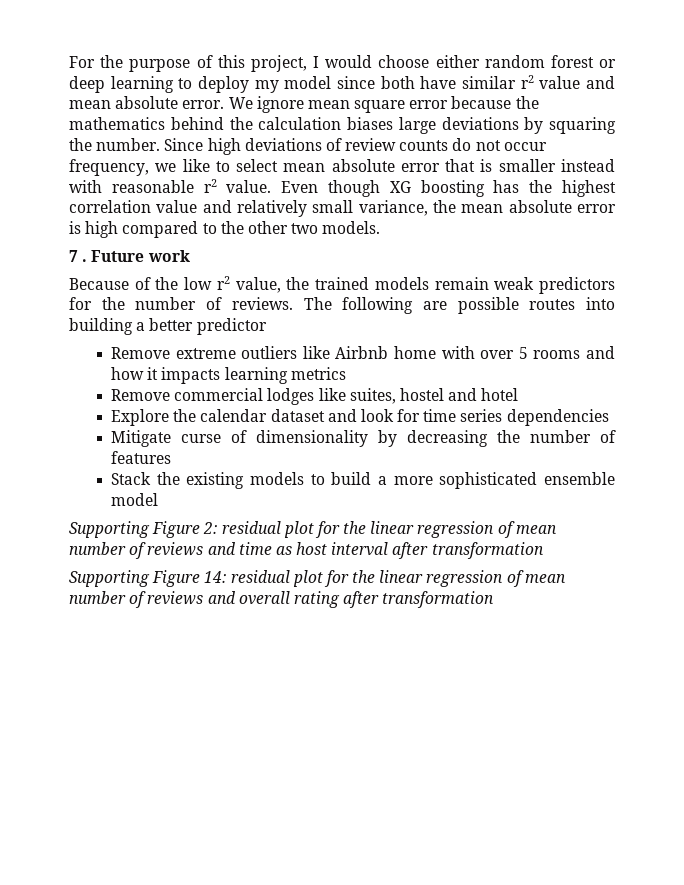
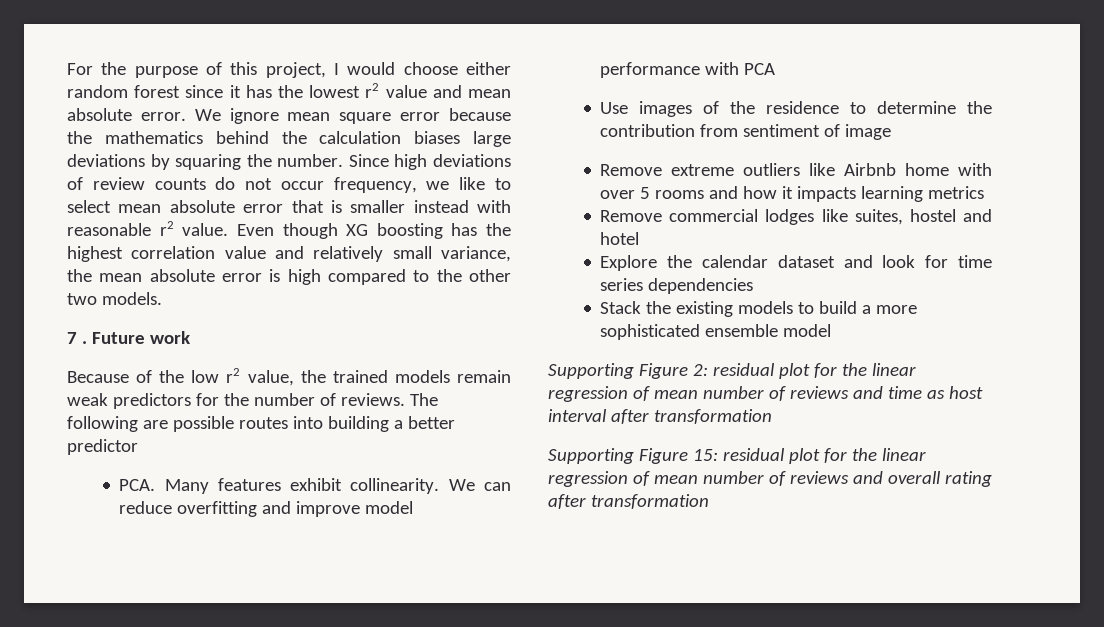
- For the purpose of this project, I would choose either random forest or deep learning to deploy my model since both have similar r2 value and mean absolute error.
+ For the purpose of this project, I would choose either random forest since it has the lowest r2 value and mean absolute error.
+ PCA. Many features exhibit collinearity. We can reduce overfitting and improve model performance with PCA
+ Use images of the residence to determine the contribution from sentiment of image
- Mitigate curse of dimensionality by decreasing the number of features
- Supporting Figure 14: residual plot for the linear regression of mean number of reviews and overall rating after transformation
+ Supporting Figure 15: residual plot for the linear regression of mean number of reviews and overall rating after transformation

